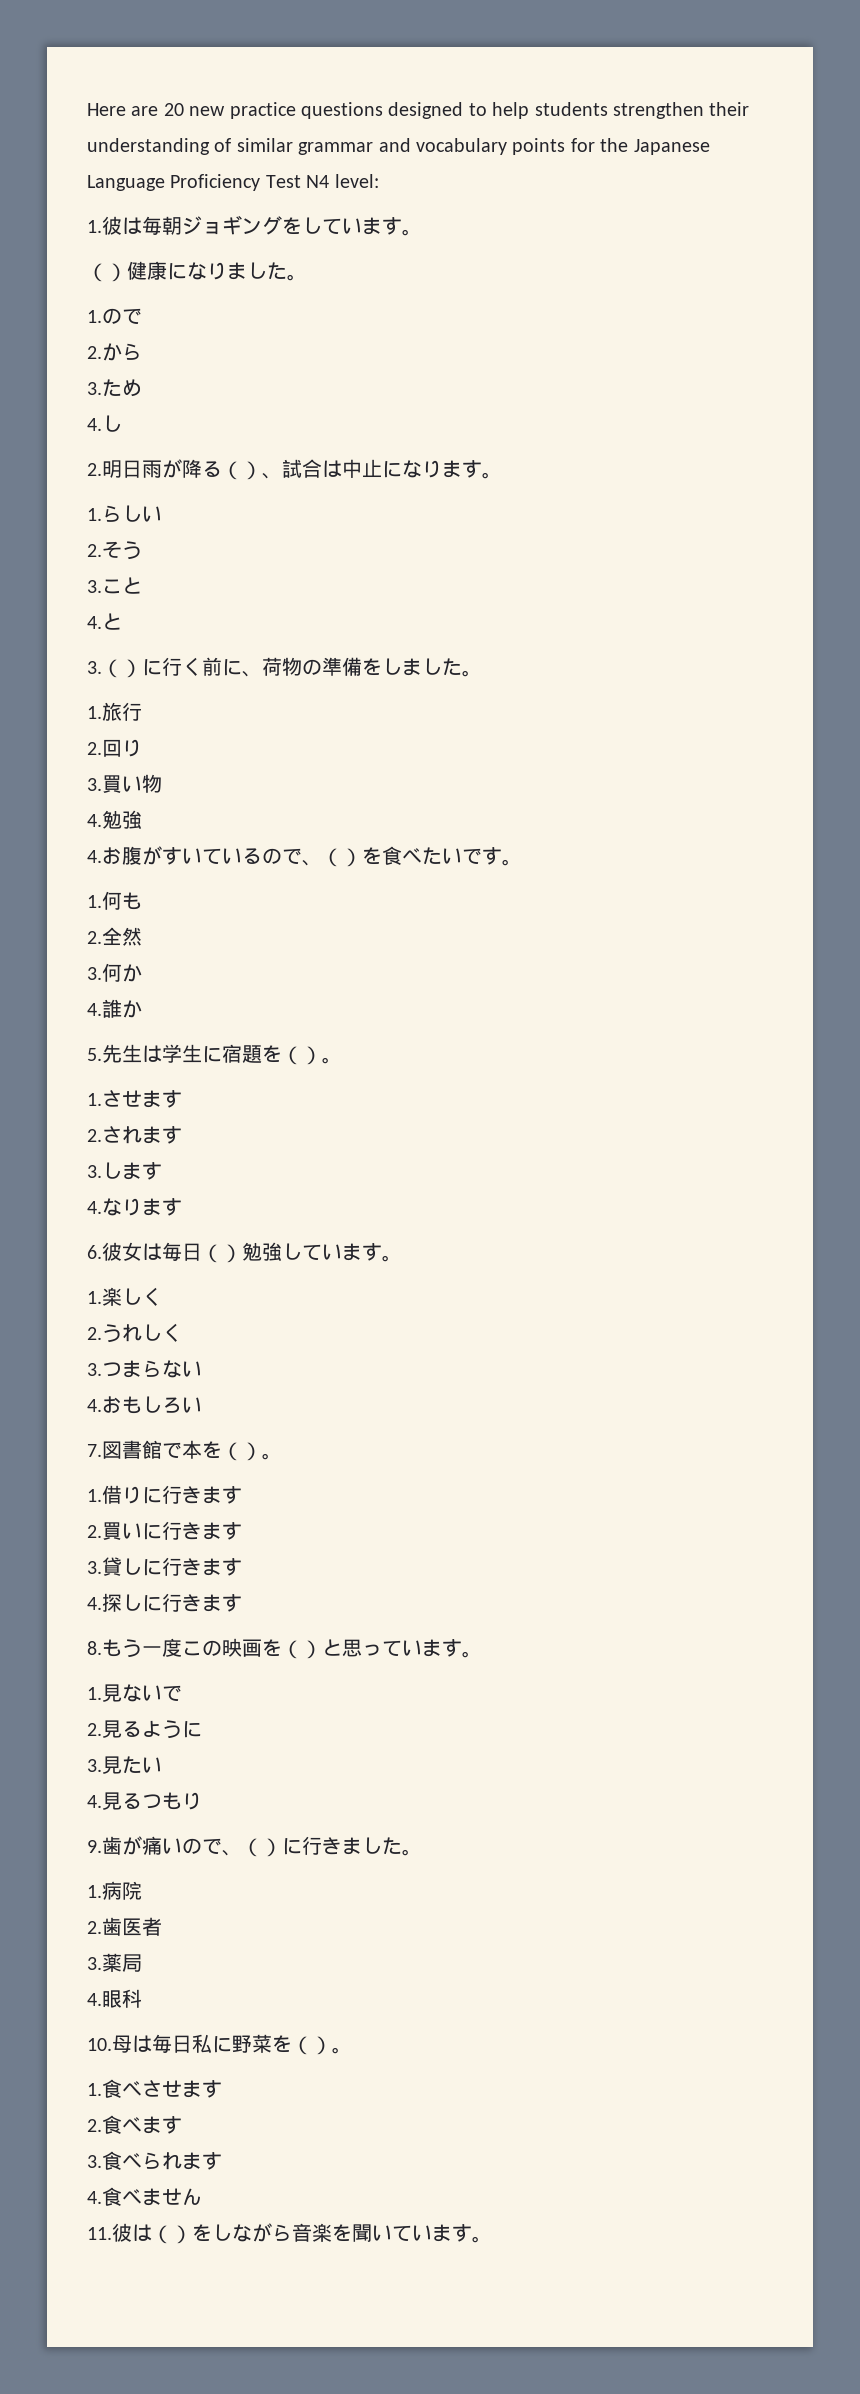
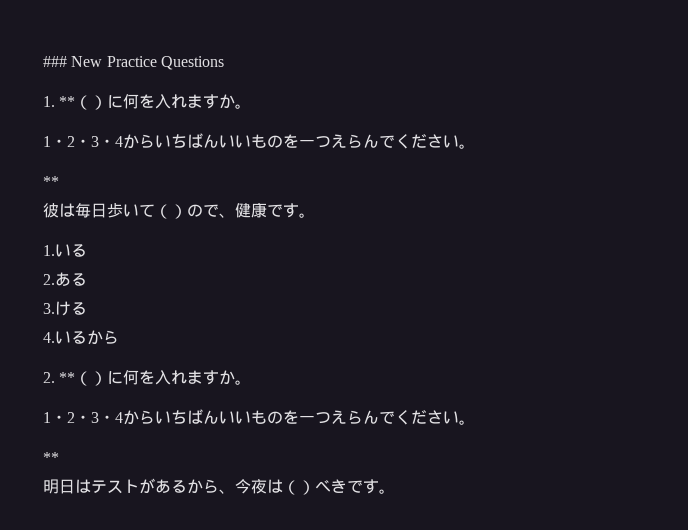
- Here are 20 new practice questions designed to help students strengthen their understanding of similar grammar and vocabulary points for the Japanese Language Proficiency Test N4 level:
- 1.彼は毎朝ジョギングをしています。
- （）健康になりました。
- 1.ので
- 2.から
- 3.ため
- 4.し
- 2.明日雨が降る（）、試合は中止になります。
- 1.らしい
- 2.そう
- 3.こと
- 4.と
- 3.（）に行く前に、荷物の準備をしました。
- 1.旅行
- 2.回り
- 3.買い物
- 4.勉強
- 4.お腹がすいているので、（）を食べたいです。
+ ### New Practice Questions
+ 1. **（）に何を入れますか。
+ 1・2・3・4からいちばんいいものを一つえらんでください。
+ **
+ 彼は毎日歩いて（）ので、健康です。
- 1.何も
- 2.全然
- 3.何か
- 4.誰か
- 5.先生は学生に宿題を（）。
- 1.させます
- 2.されます
- 3.します
- 4.なります
- 6.彼女は毎日（）勉強しています。
- 1.楽しく
- 2.うれしく
- 3.つまらない
- 4.おもしろい
- 7.図書館で本を（）。
- 1.借りに行きます
- 2.買いに行きます
- 3.貸しに行きます
- 4.探しに行きます
- 8.もう一度この映画を（）と思っています。
- 1.見ないで
- 2.見るように
- 3.見たい
- 4.見るつもり
- 9.歯が痛いので、（）に行きました。
- 1.病院
- 2.歯医者
- 3.薬局
- 4.眼科
- 10.母は毎日私に野菜を（）。
- 1.食べさせます
- 2.食べます
- 3.食べられます
- 4.食べません
- 11.彼は（）をしながら音楽を聞いています。
+ 1.いる
+ 2.ある
+ 3.ける
+ 4.いるから
+ 2. **（）に何を入れますか。
+ 1・2・3・4からいちばんいいものを一つえらんでください。
+ **
+ 明日はテストがあるから、今夜は（）べきです。

